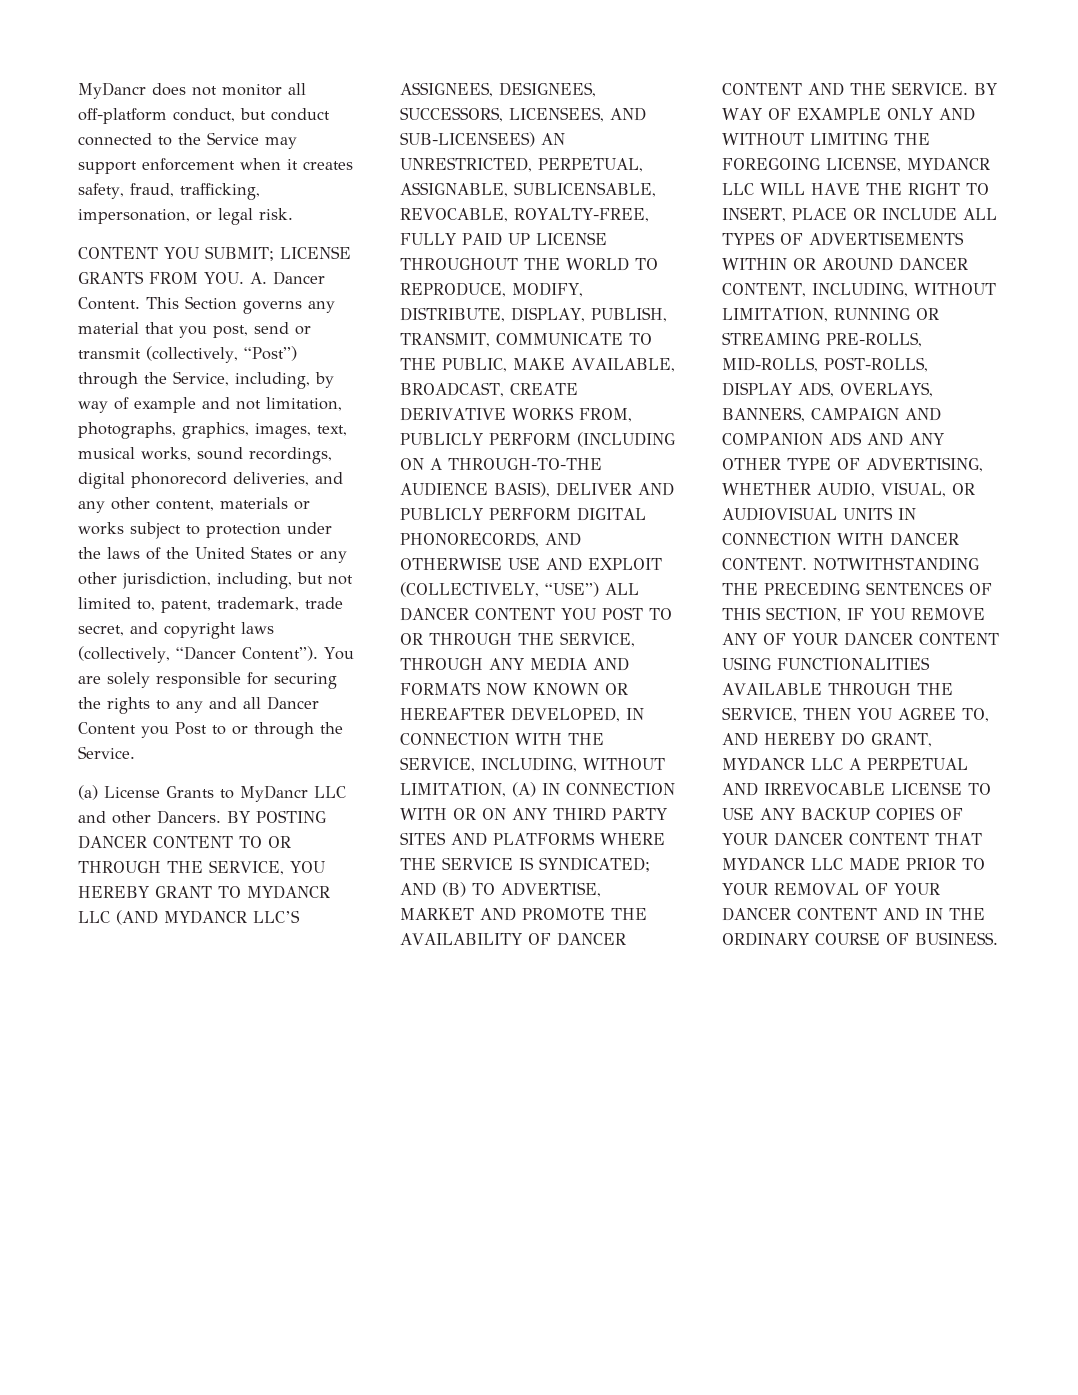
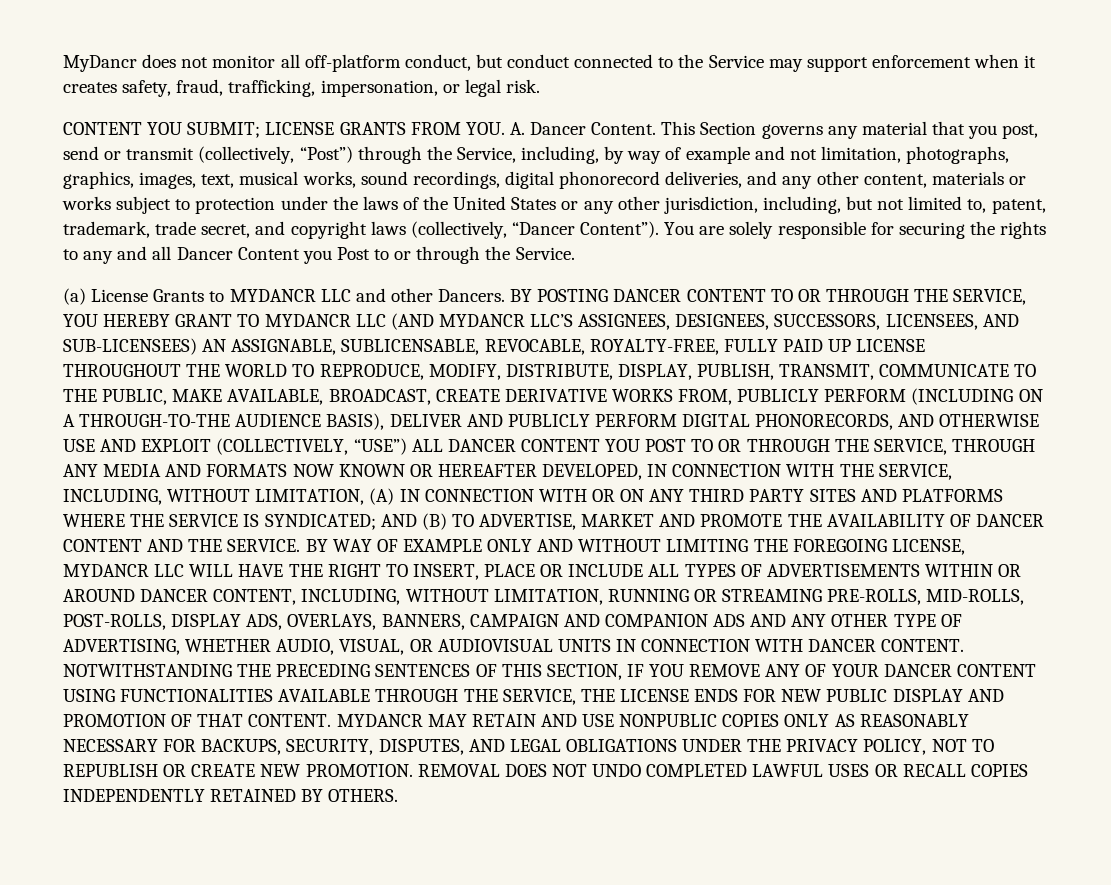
- (a) License Grants to MyDancr LLC and other Dancers.
+ (a) License Grants to MYDANCR LLC and other Dancers.
- BY POSTING DANCER CONTENT TO OR THROUGH THE SERVICE, YOU HEREBY GRANT TO MYDANCR LLC (AND MYDANCR LLC’S ASSIGNEES, DESIGNEES, SUCCESSORS, LICENSEES, AND SUB-LICENSEES) AN UNRESTRICTED, PERPETUAL, ASSIGNABLE, SUBLICENSABLE, REVOCABLE, ROYALTY-FREE, FULLY PAID UP LICENSE THROUGHOUT THE WORLD TO REPRODUCE, MODIFY, DISTRIBUTE, DISPLAY, PUBLISH, TRANSMIT, COMMUNICATE TO THE PUBLIC, MAKE AVAILABLE, BROADCAST, CREATE DERIVATIVE WORKS FROM, PUBLICLY PERFORM (INCLUDING ON A THROUGH-TO-THE AUDIENCE BASIS), DELIVER AND PUBLICLY PERFORM DIGITAL PHONORECORDS, AND OTHERWISE USE AND EXPLOIT (COLLECTIVELY, “USE”) ALL DANCER CONTENT YOU POST TO OR THROUGH THE SERVICE, THROUGH ANY MEDIA AND FORMATS NOW KNOWN OR HEREAFTER DEVELOPED, IN CONNECTION WITH THE SERVICE, INCLUDING, WITHOUT LIMITATION, (A) IN CONNECTION WITH OR ON ANY THIRD PARTY SITES AND PLATFORMS WHERE THE SERVICE IS SYNDICATED;
+ BY POSTING DANCER CONTENT TO OR THROUGH THE SERVICE, YOU HEREBY GRANT TO MYDANCR LLC (AND MYDANCR LLC’S ASSIGNEES, DESIGNEES, SUCCESSORS, LICENSEES, AND SUB-LICENSEES) AN ASSIGNABLE, SUBLICENSABLE, REVOCABLE, ROYALTY-FREE, FULLY PAID UP LICENSE THROUGHOUT THE WORLD TO REPRODUCE, MODIFY, DISTRIBUTE, DISPLAY, PUBLISH, TRANSMIT, COMMUNICATE TO THE PUBLIC, MAKE AVAILABLE, BROADCAST, CREATE DERIVATIVE WORKS FROM, PUBLICLY PERFORM (INCLUDING ON A THROUGH-TO-THE AUDIENCE BASIS), DELIVER AND PUBLICLY PERFORM DIGITAL PHONORECORDS, AND OTHERWISE USE AND EXPLOIT (COLLECTIVELY, “USE”) ALL DANCER CONTENT YOU POST TO OR THROUGH THE SERVICE, THROUGH ANY MEDIA AND FORMATS NOW KNOWN OR HEREAFTER DEVELOPED, IN CONNECTION WITH THE SERVICE, INCLUDING, WITHOUT LIMITATION, (A) IN CONNECTION WITH OR ON ANY THIRD PARTY SITES AND PLATFORMS WHERE THE SERVICE IS SYNDICATED;
- NOTWITHSTANDING THE PRECEDING SENTENCES OF THIS SECTION, IF YOU REMOVE ANY OF YOUR DANCER CONTENT USING FUNCTIONALITIES AVAILABLE THROUGH THE SERVICE, THEN YOU AGREE TO, AND HEREBY DO GRANT, MYDANCR LLC A PERPETUAL AND IRREVOCABLE LICENSE TO USE ANY BACKUP COPIES OF YOUR DANCER CONTENT THAT MYDANCR LLC MADE PRIOR TO YOUR REMOVAL OF YOUR DANCER CONTENT AND IN THE ORDINARY COURSE OF BUSINESS.
+ NOTWITHSTANDING THE PRECEDING SENTENCES OF THIS SECTION, IF YOU REMOVE ANY OF YOUR DANCER CONTENT USING FUNCTIONALITIES AVAILABLE THROUGH THE SERVICE, THE LICENSE ENDS FOR NEW PUBLIC DISPLAY AND PROMOTION OF THAT CONTENT. MYDANCR MAY RETAIN AND USE NONPUBLIC COPIES ONLY AS REASONABLY NECESSARY FOR BACKUPS, SECURITY, DISPUTES, AND LEGAL OBLIGATIONS UNDER THE PRIVACY POLICY, NOT TO REPUBLISH OR CREATE NEW PROMOTION. REMOVAL DOES NOT UNDO COMPLETED LAWFUL USES OR RECALL COPIES INDEPENDENTLY RETAINED BY OTHERS.

